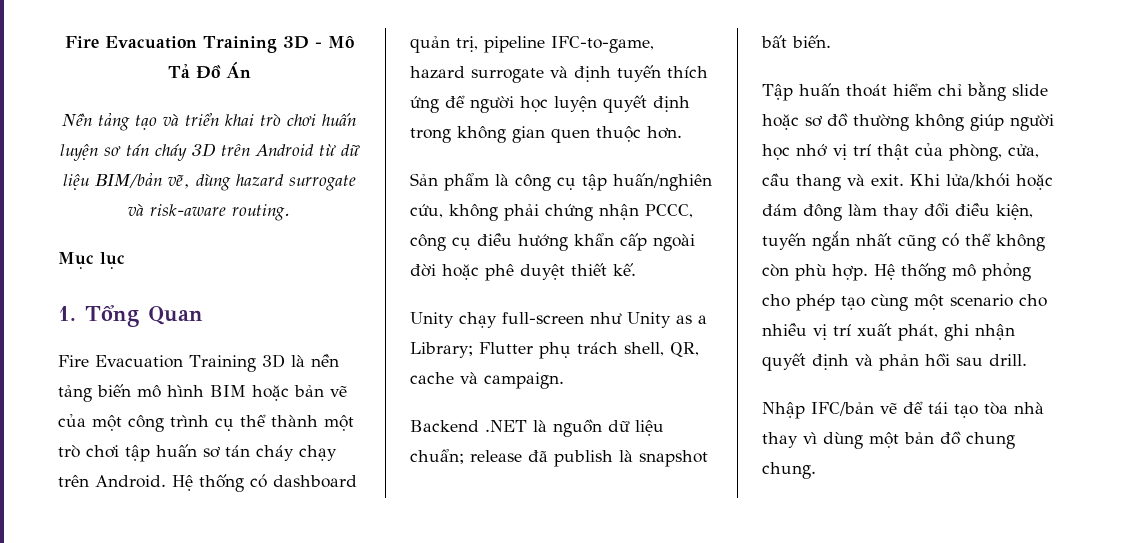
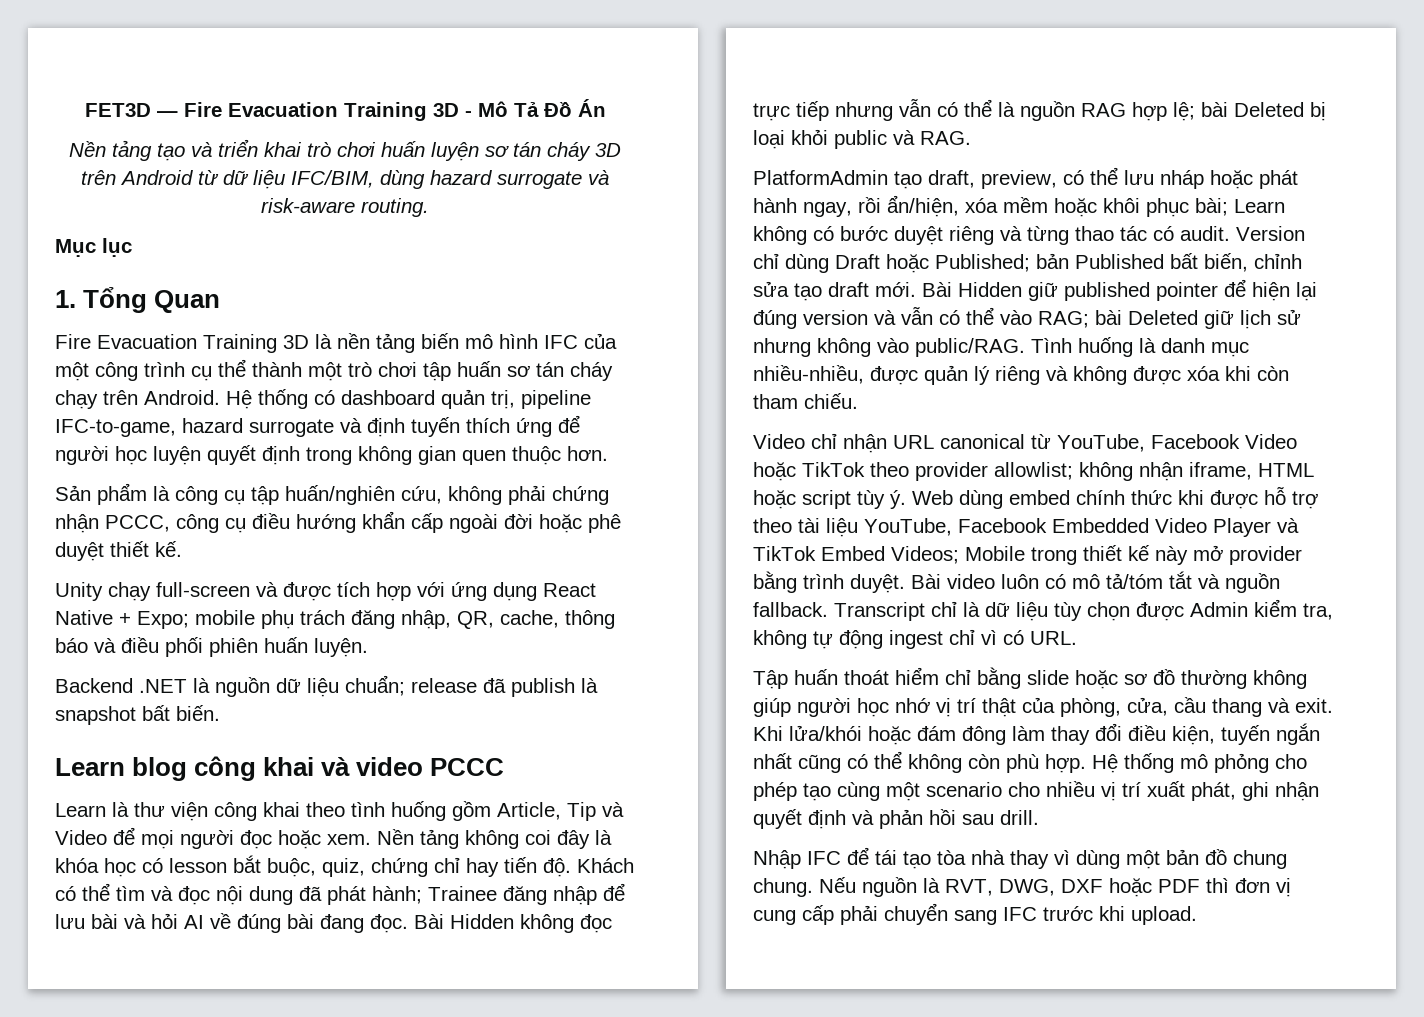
- Fire Evacuation Training 3D - Mô Tả Đồ Án
+ FET3D — Fire Evacuation Training 3D - Mô Tả Đồ Án
- Nền tảng tạo và triển khai trò chơi huấn luyện sơ tán cháy 3D trên Android từ dữ liệu BIM/bản vẽ, dùng hazard surrogate và risk-aware routing.
+ Nền tảng tạo và triển khai trò chơi huấn luyện sơ tán cháy 3D trên Android từ dữ liệu IFC/BIM, dùng hazard surrogate và risk-aware routing.
- Fire Evacuation Training 3D là nền tảng biến mô hình BIM hoặc bản vẽ của một công trình cụ thể thành một trò chơi tập huấn sơ tán cháy chạy trên Android.
+ Fire Evacuation Training 3D là nền tảng biến mô hình IFC của một công trình cụ thể thành một trò chơi tập huấn sơ tán cháy chạy trên Android.
- Unity chạy full-screen như Unity as a Library; Flutter phụ trách shell, QR, cache và campaign.
+ Unity chạy full-screen và được tích hợp với ứng dụng React Native + Expo; mobile phụ trách đăng nhập, QR, cache, thông báo và điều phối phiên huấn luyện.
+ Learn blog công khai và video PCCC
+ Learn là thư viện công khai theo tình huống gồm Article, Tip và Video để mọi người đọc hoặc xem. Nền tảng không coi đây là khóa học có lesson bắt buộc, quiz, chứng chỉ hay tiến độ. Khách có thể tìm và đọc nội dung đã phát hành; Trainee đăng nhập để lưu bài và hỏi AI về đúng bài đang đọc. Bài Hidden không đọc trực tiếp nhưng vẫn có thể là nguồn RAG hợp lệ; bài Deleted bị loại khỏi public và RAG.
+ PlatformAdmin tạo draft, preview, có thể lưu nháp hoặc phát hành ngay, rồi ẩn/hiện, xóa mềm hoặc khôi phục bài; Learn không có bước duyệt riêng và từng thao tác có audit. Version chỉ dùng Draft hoặc Published; bản Published bất biến, chỉnh sửa tạo draft mới. Bài Hidden giữ published pointer để hiện lại đúng version và vẫn có thể vào RAG; bài Deleted giữ lịch sử nhưng không vào public/RAG. Tình huống là danh mục nhiều-nhiều, được quản lý riêng và không được xóa khi còn tham chiếu.
+ Video chỉ nhận URL canonical từ YouTube, Facebook Video hoặc TikTok theo provider allowlist; không nhận iframe, HTML hoặc script tùy ý. Web dùng embed chính thức khi được hỗ trợ theo tài liệu YouTube, Facebook Embedded Video Player và TikTok Embed Videos; Mobile trong thiết kế này mở provider bằng trình duyệt. Bài video luôn có mô tả/tóm tắt và nguồn fallback. Transcript chỉ là dữ liệu tùy chọn được Admin kiểm tra, không tự động ingest chỉ vì có URL.
- Nhập IFC/bản vẽ để tái tạo tòa nhà thay vì dùng một bản đồ chung chung.
+ Nhập IFC để tái tạo tòa nhà thay vì dùng một bản đồ chung chung.
+ Nếu nguồn là RVT, DWG, DXF hoặc PDF thì đơn vị cung cấp phải chuyển sang IFC trước khi upload.

